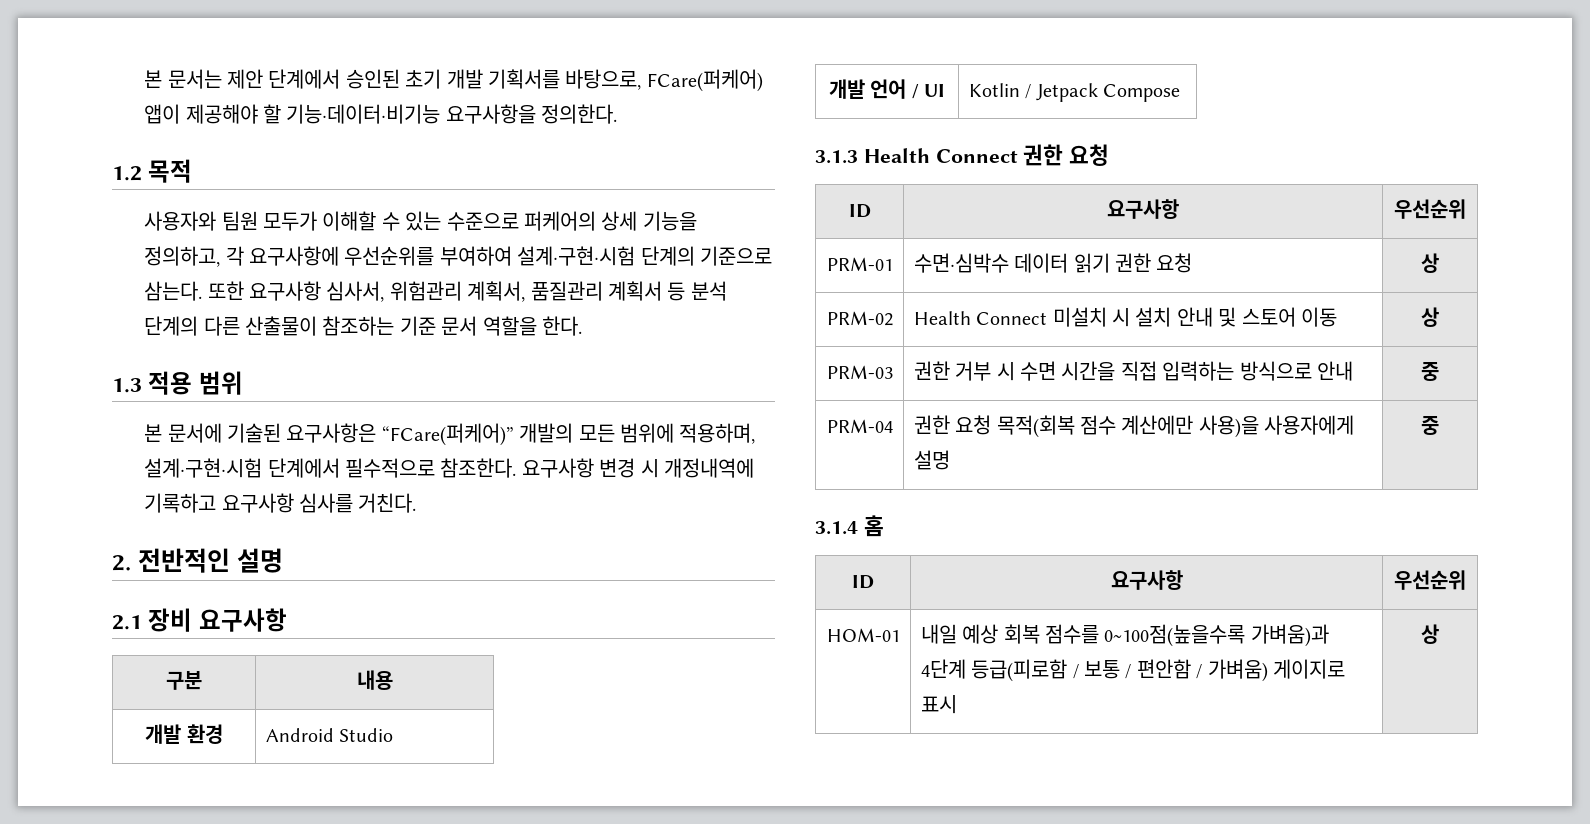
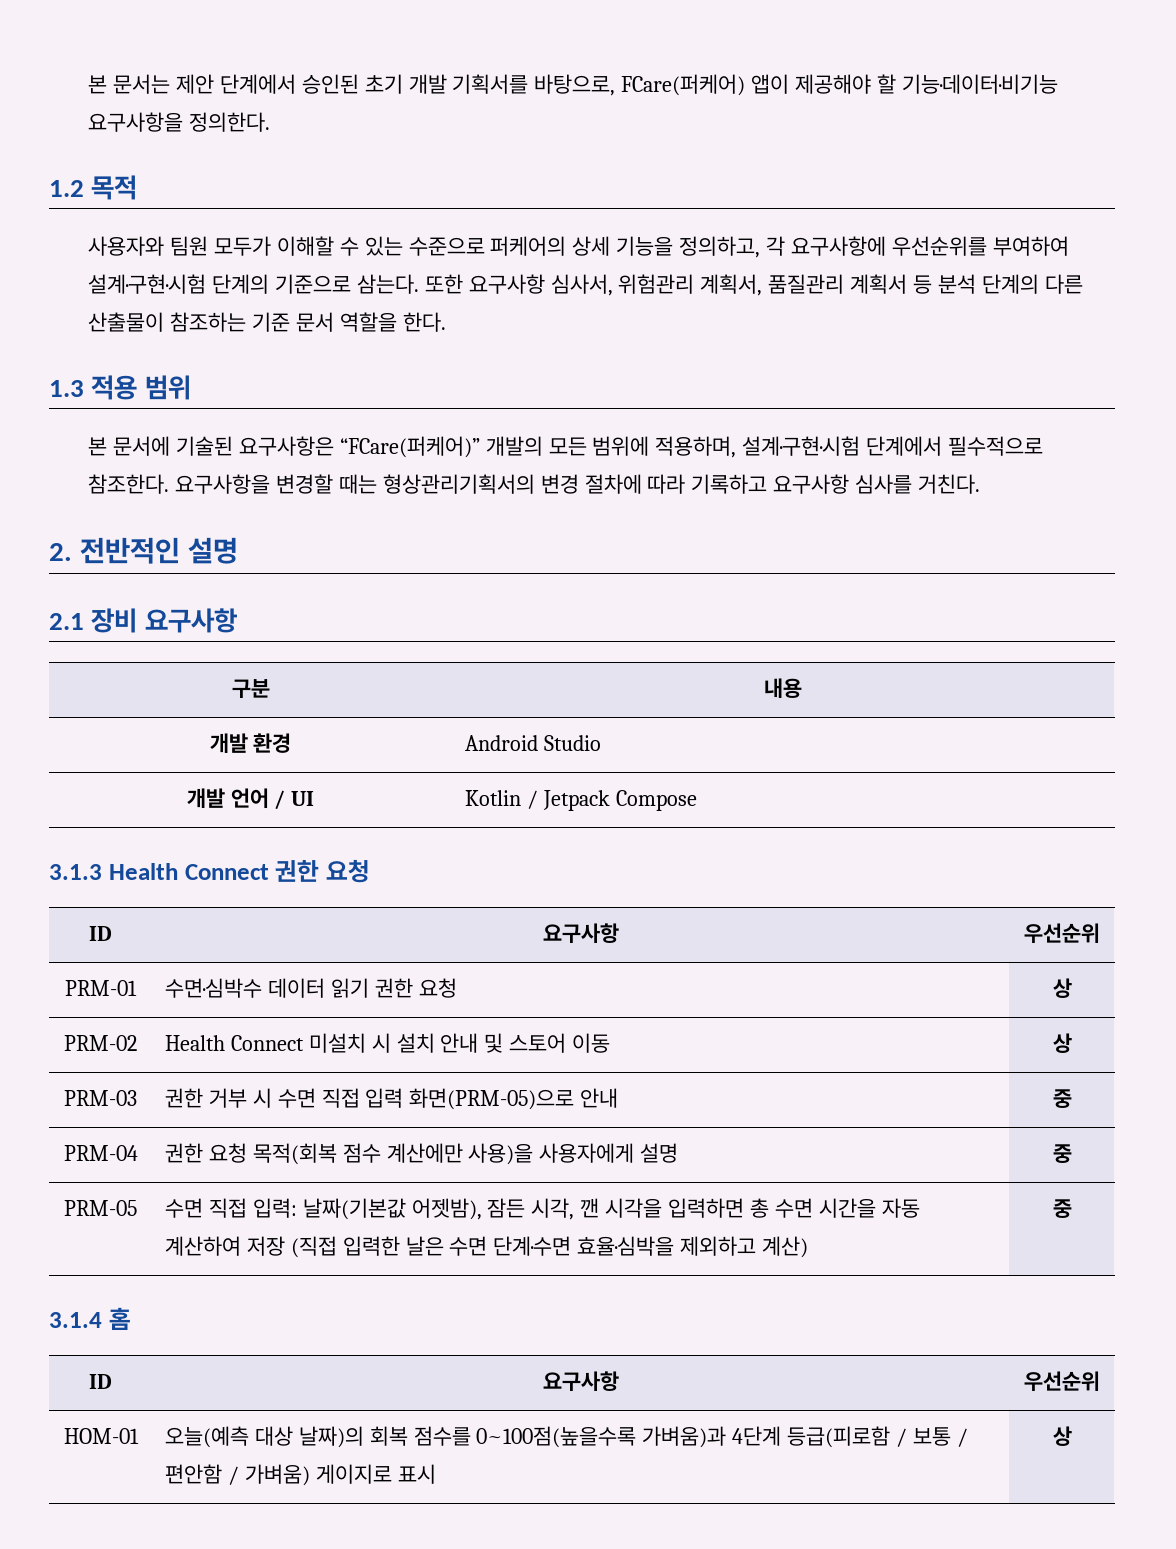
- 요구사항 변경 시 개정내역에 기록하고 요구사항 심사를 거친다.
+ 요구사항을 변경할 때는 형상관리기획서의 변경 절차에 따라 기록하고 요구사항 심사를 거친다.
- PRM-03 | 권한 거부 시 수면 시간을 직접 입력하는 방식으로 안내 | 중
+ PRM-03 | 권한 거부 시 수면 직접 입력 화면(PRM-05)으로 안내 | 중
+ PRM-05 | 수면 직접 입력: 날짜(기본값 어젯밤), 잠든 시각, 깬 시각을 입력하면 총 수면 시간을 자동 계산하여 저장 (직접 입력한 날은 수면 단계·수면 효율·심박을 제외하고 계산) | 중
- HOM-01 | 내일 예상 회복 점수를 0~100점(높을수록 가벼움)과 4단계 등급(피로함 / 보통 / 편안함 / 가벼움) 게이지로 표시 | 상
+ HOM-01 | 오늘(예측 대상 날짜)의 회복 점수를 0~100점(높을수록 가벼움)과 4단계 등급(피로함 / 보통 / 편안함 / 가벼움) 게이지로 표시 | 상

